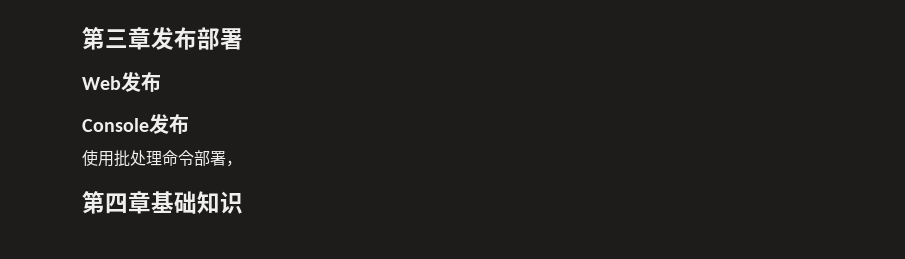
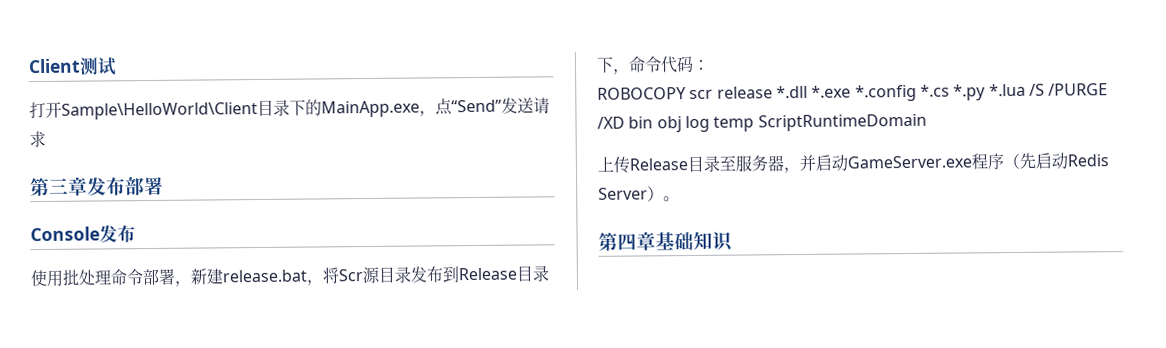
+ Client测试
+ 打开Sample\HelloWorld\Client目录下的MainApp.exe，点“Send”发送请求
- Web发布
- 使用批处理命令部署，
+ 使用批处理命令部署，新建release.bat，将Scr源目录发布到Release目录下，命令代码：
+ ROBOCOPY scr release *.dll *.exe *.config *.cs *.py *.lua /S /PURGE /XD bin obj log temp ScriptRuntimeDomain
+ 上传Release目录至服务器，并启动GameServer.exe程序（先启动Redis Server）。

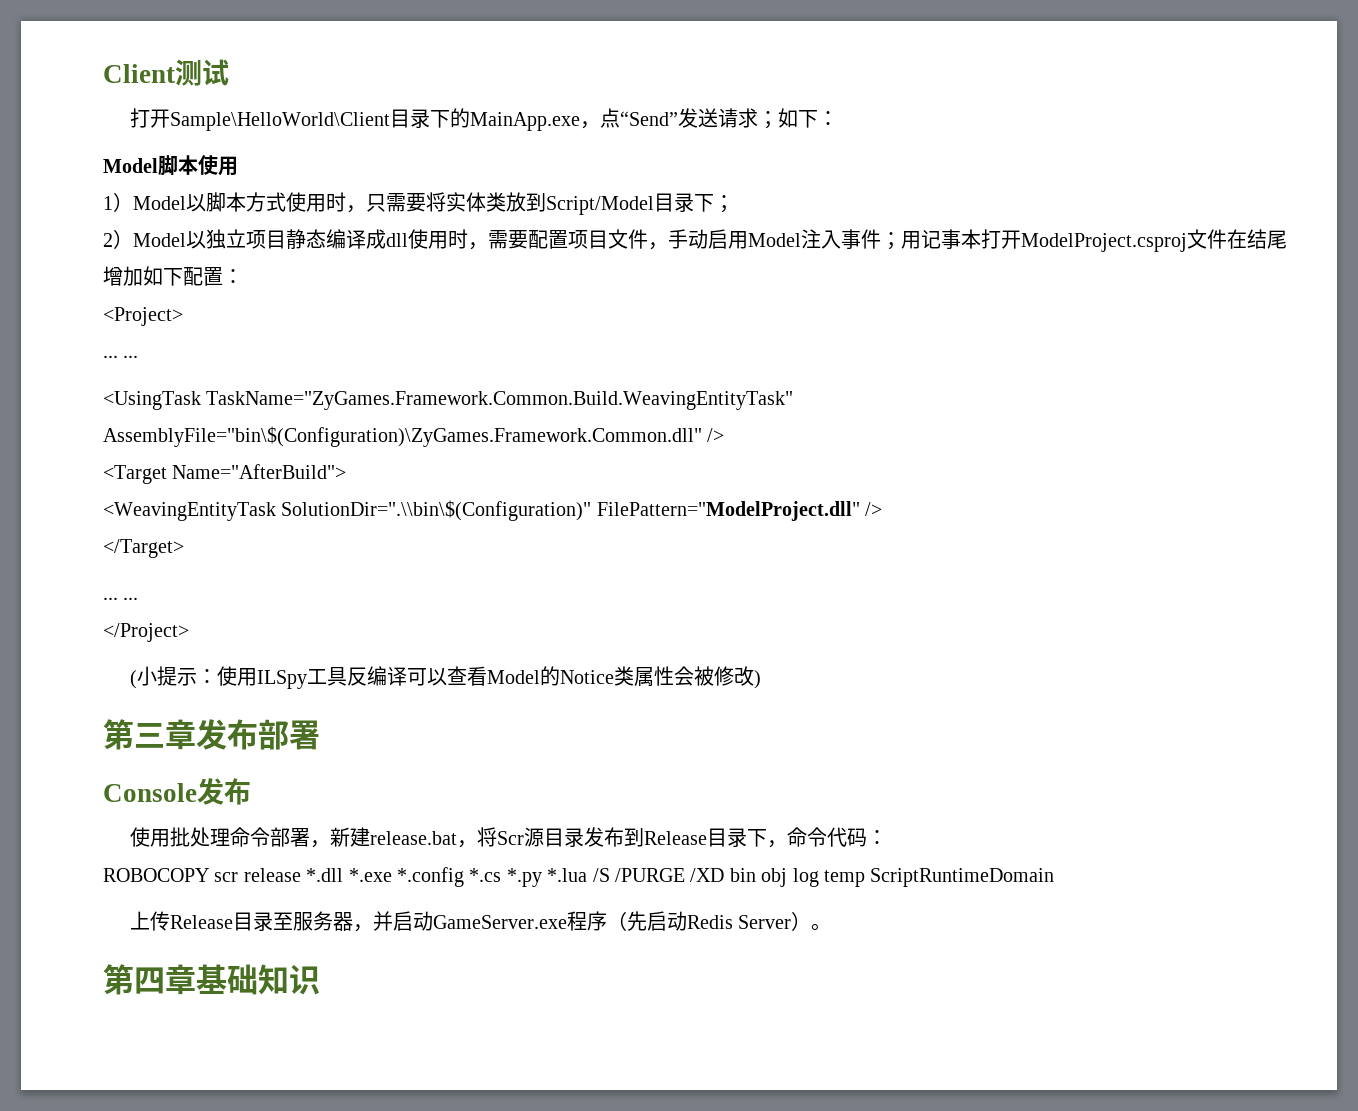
- 打开Sample\HelloWorld\Client目录下的MainApp.exe，点“Send”发送请求
+ 打开Sample\HelloWorld\Client目录下的MainApp.exe，点“Send”发送请求；如下：
+ Model脚本使用
+ 1）Model以脚本方式使用时，只需要将实体类放到Script/Model目录下；
+ 2）Model以独立项目静态编译成dll使用时，需要配置项目文件，手动启用Model注入事件；用记事本打开ModelProject.csproj文件在结尾增加如下配置：
+ <Project>
+ ... ...
+ <UsingTask TaskName="ZyGames.Framework.Common.Build.WeavingEntityTask" AssemblyFile="bin\$(Configuration)\ZyGames.Framework.Common.dll" />
+ <Target Name="AfterBuild">
+ <WeavingEntityTask SolutionDir=".\\bin\$(Configuration)" FilePattern="ModelProject.dll" />
+ </Target>
+ ... ...
+ </Project>
+ (小提示：使用ILSpy工具反编译可以查看Model的Notice类属性会被修改)

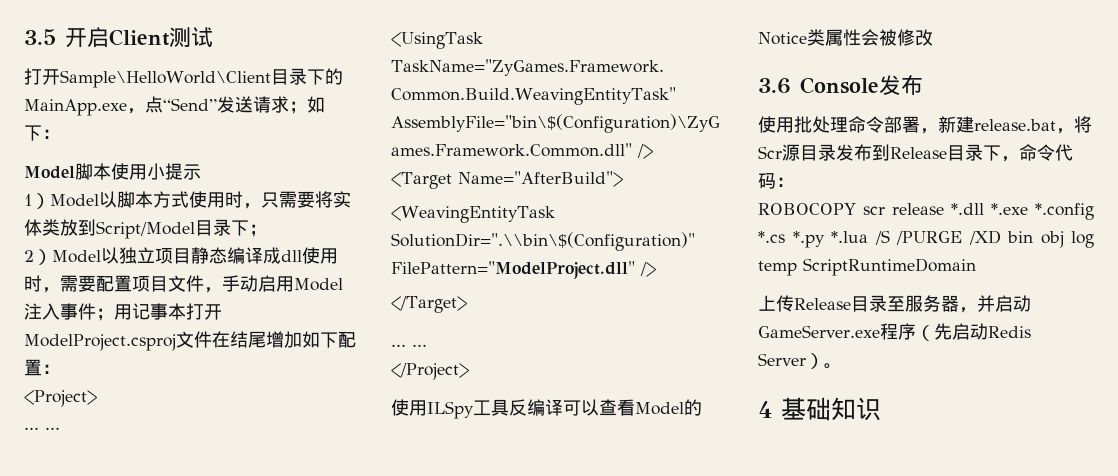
- Client测试
+ 3.5开启Client测试
- Model脚本使用
+ Model脚本使用小提示
- (小提示：使用ILSpy工具反编译可以查看Model的Notice类属性会被修改)
- 第三章发布部署
- Console发布
+ 使用ILSpy工具反编译可以查看Model的Notice类属性会被修改
+ 3.6 Console发布
- 第四章基础知识
+ 4基础知识

